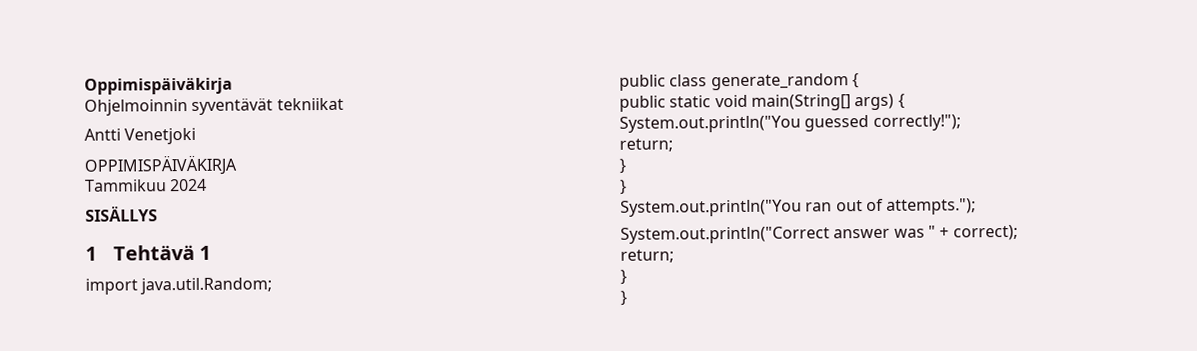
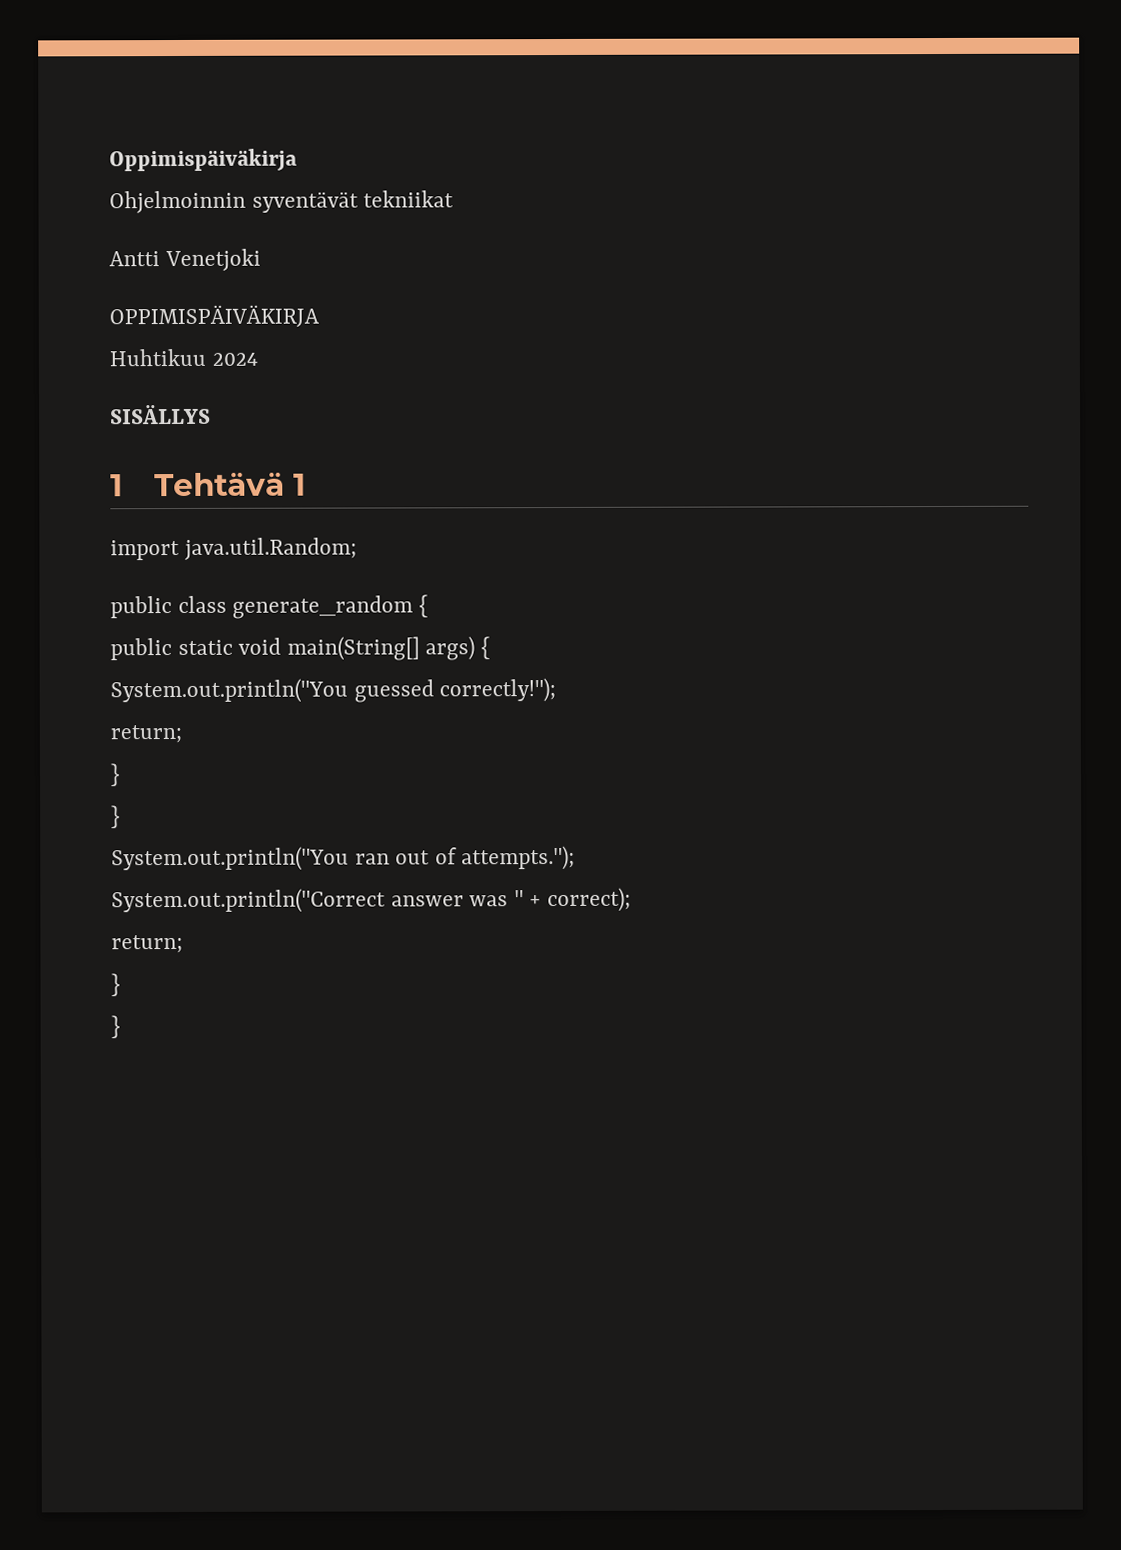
- Tammikuu 2024
+ Huhtikuu 2024

